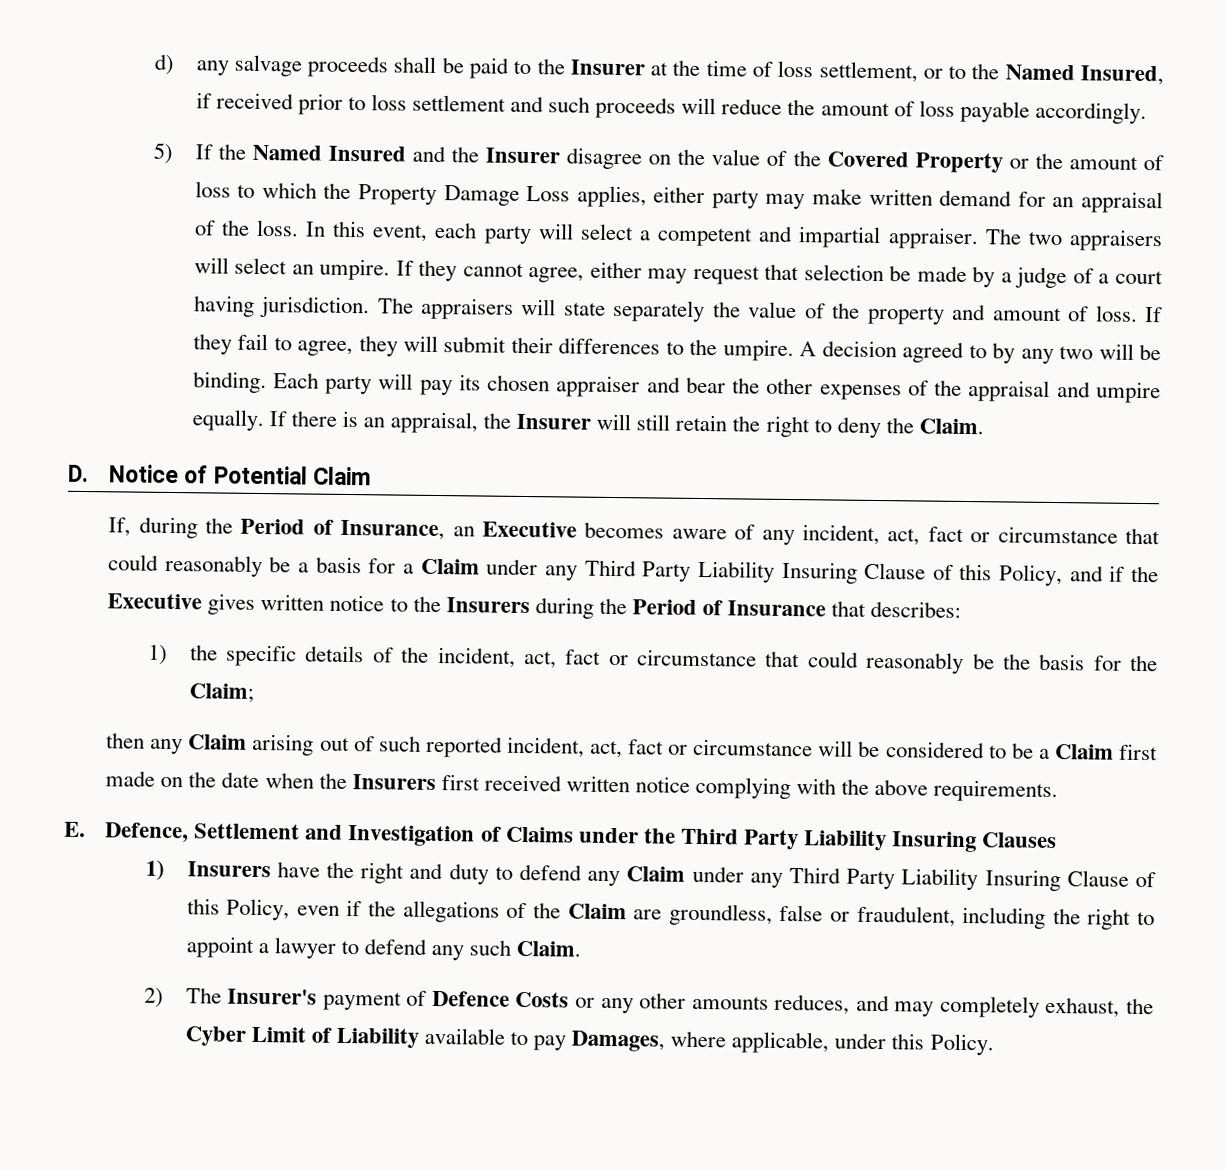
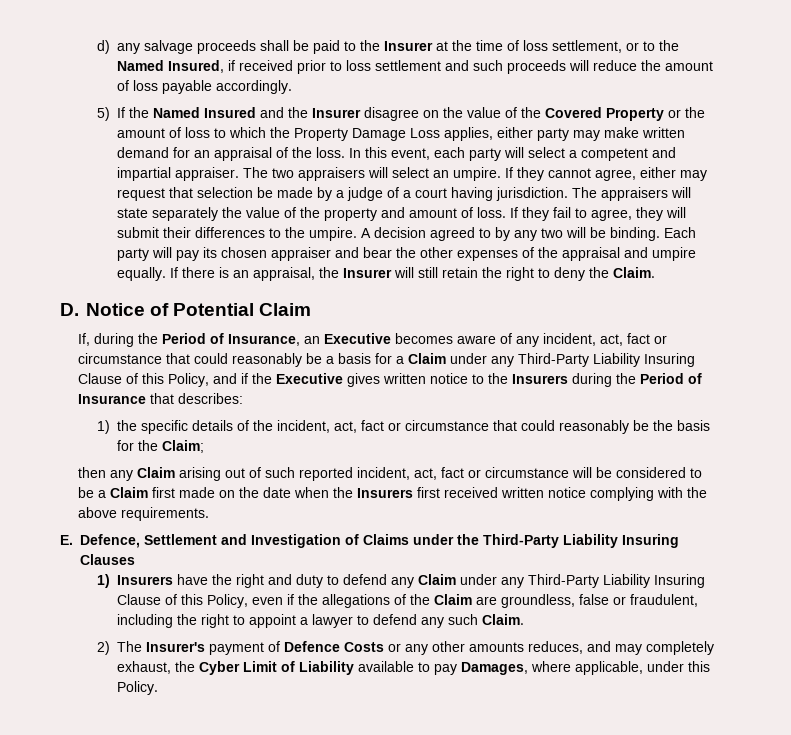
- If, during the Period of Insurance, an Executive becomes aware of any incident, act, fact or circumstance that could reasonably be a basis for a Claim under any Third Party Liability Insuring Clause of this Policy, and if the Executive gives written notice to the Insurers during the Period of Insurance that describes:
+ If, during the Period of Insurance, an Executive becomes aware of any incident, act, fact or circumstance that could reasonably be a basis for a Claim under any Third-Party Liability Insuring Clause of this Policy, and if the Executive gives written notice to the Insurers during the Period of Insurance that describes:
- E. Defence, Settlement and Investigation of Claims under the Third Party Liability Insuring Clauses
+ E. Defence, Settlement and Investigation of Claims under the Third-Party Liability Insuring Clauses
- 1) Insurers have the right and duty to defend any Claim under any Third Party Liability Insuring Clause of this Policy, even if the allegations of the Claim are groundless, false or fraudulent, including the right to appoint a lawyer to defend any such Claim.
+ 1) Insurers have the right and duty to defend any Claim under any Third-Party Liability Insuring Clause of this Policy, even if the allegations of the Claim are groundless, false or fraudulent, including the right to appoint a lawyer to defend any such Claim.

